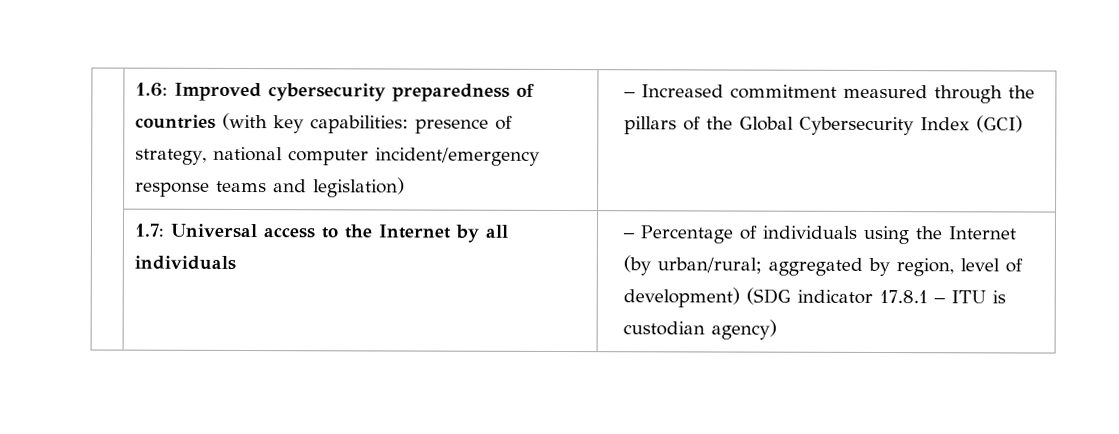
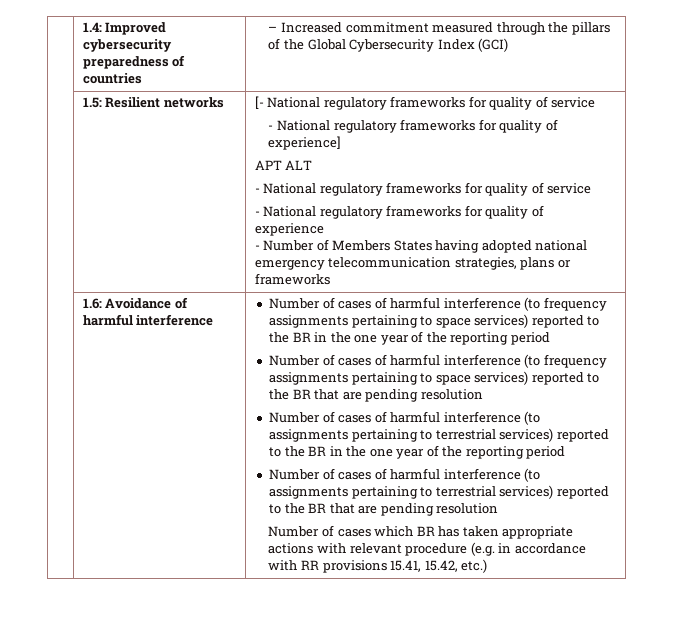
- | 1.6: Improved cybersecurity preparedness of countries (with key capabilities: presence of strategy, national computer incident/emergency response teams and legislation) | – Increased commitment measured through the pillars of the Global Cybersecurity Index (GCI)
+ | 1.4: Improved cybersecurity preparedness of countries | – Increased commitment measured through the pillars of the Global Cybersecurity Index (GCI)
- 1.7: Universal access to the Internet by all individuals | – Percentage of individuals using the Internet (by urban/rural; aggregated by region, level of development) (SDG indicator 17.8.1 – ITU is custodian agency)
+ 1.5: Resilient networks | [- National regulatory frameworks for quality of service
+ - National regulatory frameworks for quality of experience]
+ APT ALT
+ - National regulatory frameworks for quality of service
+ - National regulatory frameworks for quality of experience
+ - Number of Members States having adopted national emergency telecommunication strategies, plans or frameworks
+ | 1.6: Avoidance of harmful interference | Number of cases of harmful interference (to frequency assignments pertaining to space services) reported to the BR in the one year of the reporting period
+ Number of cases of harmful interference (to frequency assignments pertaining to space services) reported to the BR that are pending resolution
+ Number of cases of harmful interference (to assignments pertaining to terrestrial services) reported to the BR in the one year of the reporting period
+ Number of cases of harmful interference (to assignments pertaining to terrestrial services) reported to the BR that are pending resolution
+ Number of cases which BR has taken appropriate actions with relevant procedure (e.g. in accordance with RR provisions 15.41, 15.42, etc.)

